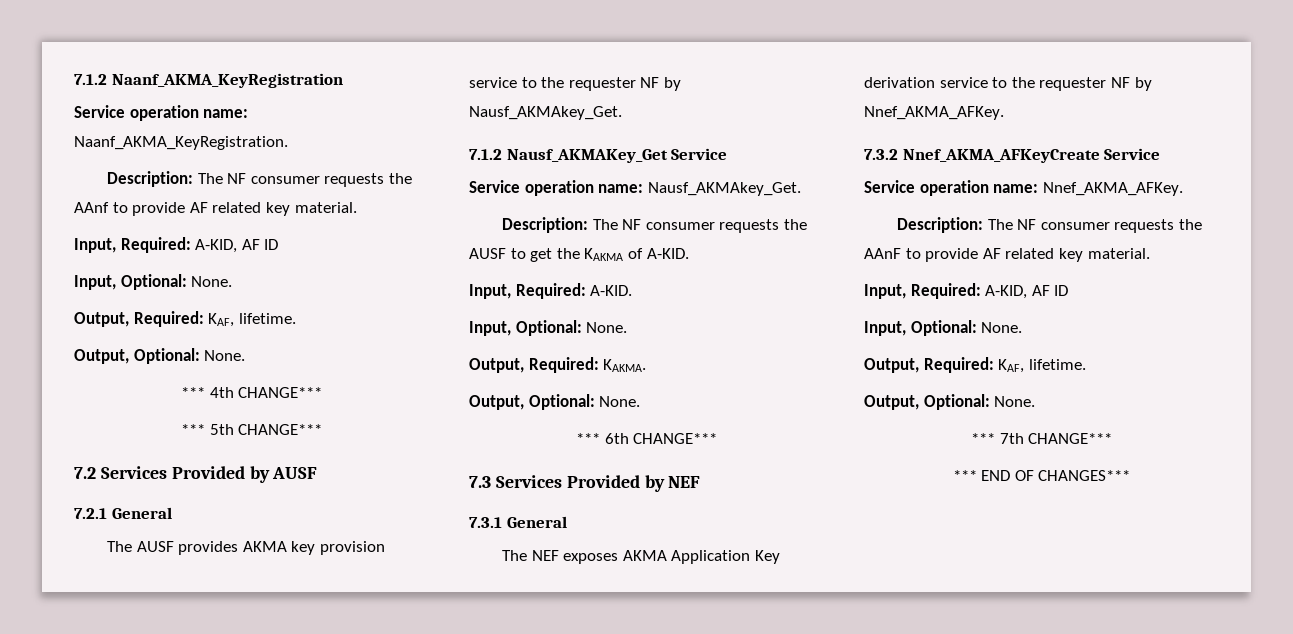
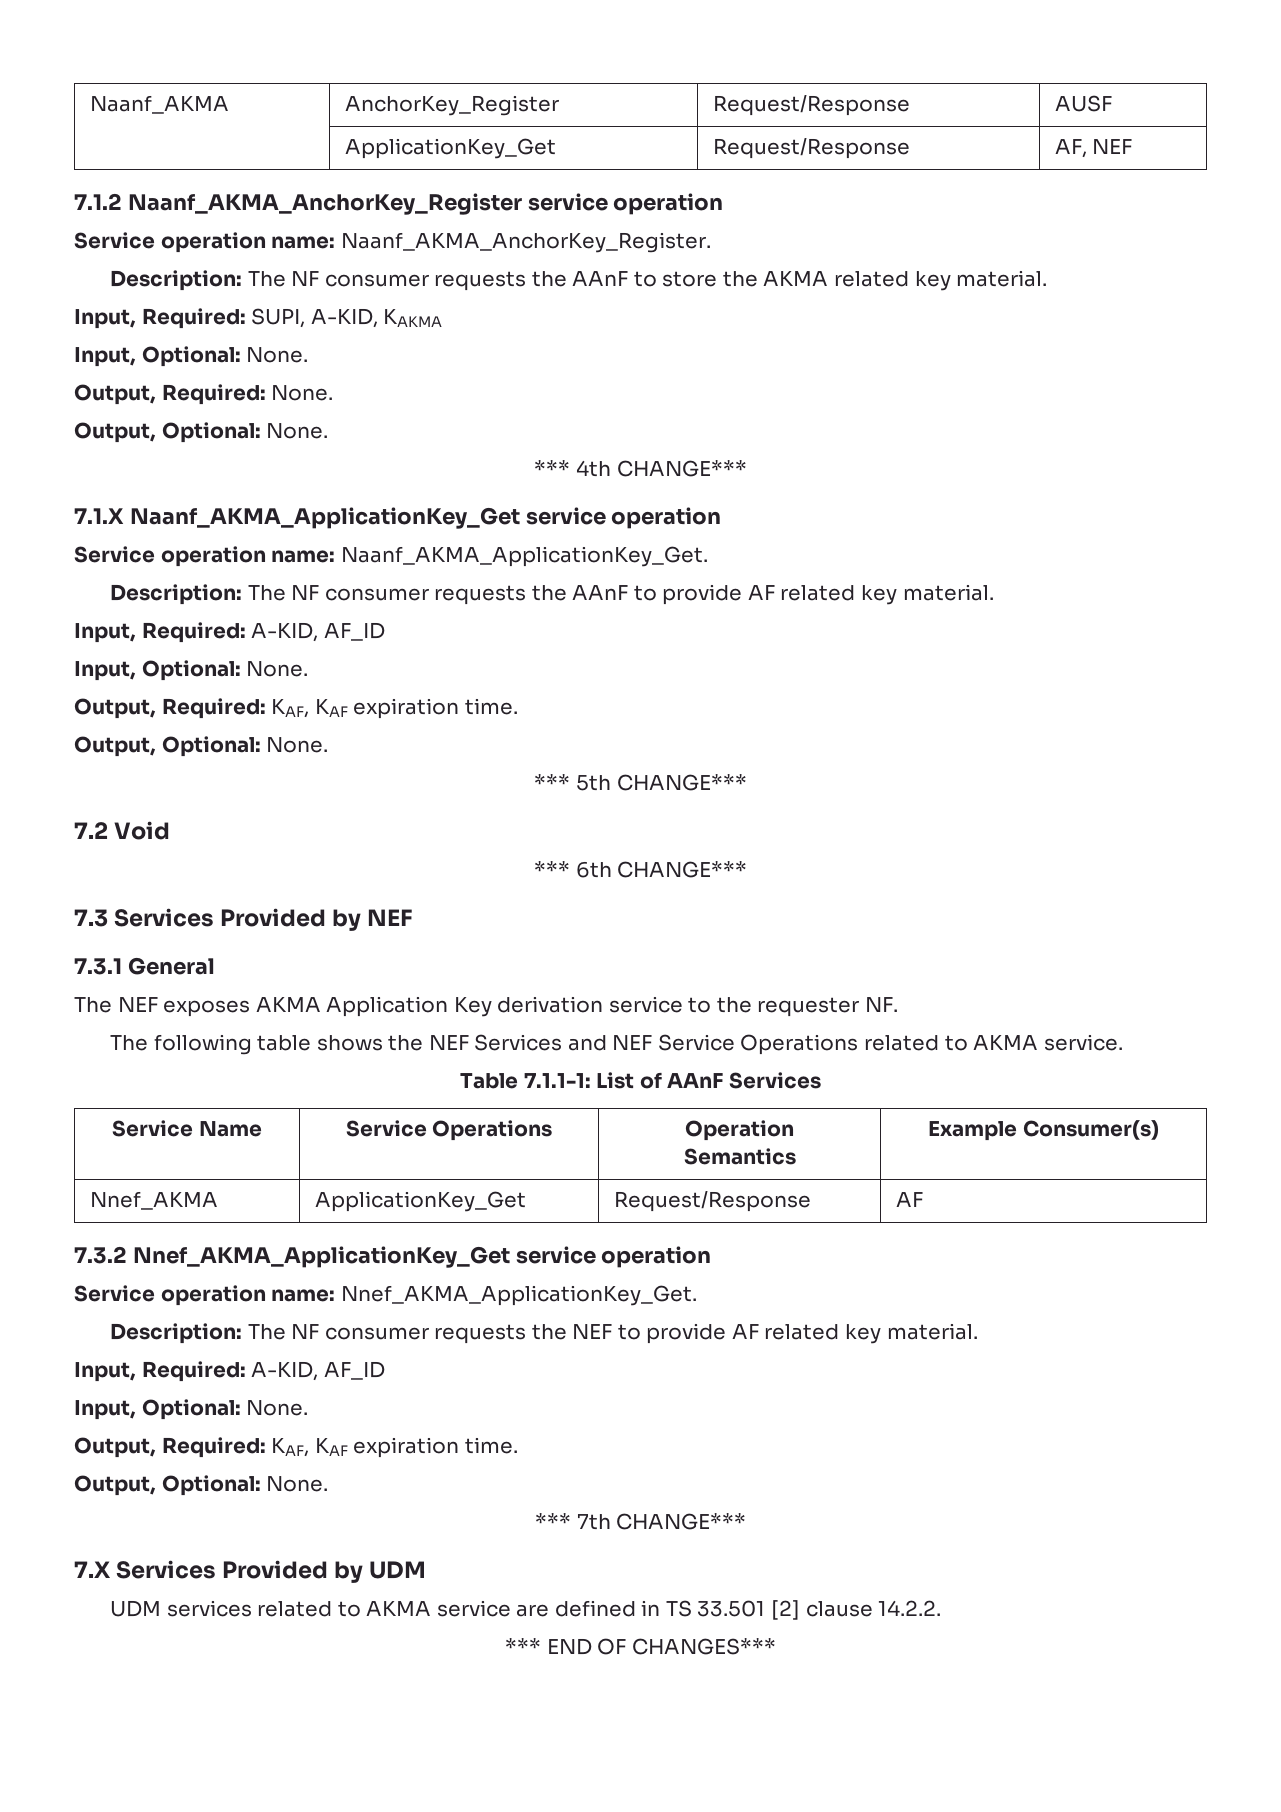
- 7.1.2 Naanf_AKMA_KeyRegistration
- Service operation name: Naanf_AKMA_KeyRegistration.
- Description: The NF consumer requests the AAnf to provide AF related key material.
- Input, Required: A-KID, AF ID
+ Naanf_AKMA | AnchorKey_Register | Request/Response | AUSF
+ | ApplicationKey_Get | Request/Response | AF, NEF
+ 7.1.2 Naanf_AKMA_AnchorKey_Register service operation
+ Service operation name: Naanf_AKMA_AnchorKey_Register.
+ Description: The NF consumer requests the AAnF to store the AKMA related key material.
+ Input, Required: SUPI, A-KID, KAKMA
  Input, Optional: None.
- Output, Required: KAF, lifetime.
+ Output, Required: None.
  Output, Optional: None.
  *** 4th CHANGE***
+ 7.1.X Naanf_AKMA_ApplicationKey_Get service operation
+ Service operation name: Naanf_AKMA_ApplicationKey_Get.
+ Description: The NF consumer requests the AAnF to provide AF related key material.
+ Input, Required: A-KID, AF_ID
+ Input, Optional: None.
+ Output, Required: KAF, KAF expiration time.
+ Output, Optional: None.
- 7.2 Services Provided by AUSF
- 7.2.1 General
- The AUSF provides AKMA key provision service to the requester NF by Nausf_AKMAkey_Get.
- 7.1.2 Nausf_AKMAKey_Get Service
- Service operation name: Nausf_AKMAkey_Get.
- Description: The NF consumer requests the AUSF to get the KAKMA of A-KID.
- Input, Required: A-KID.
- Input, Optional: None.
- Output, Required: KAKMA.
- Output, Optional: None.
+ 7.2 Void
- The NEF exposes AKMA Application Key derivation service to the requester NF by Nnef_AKMA_AFKey.
- 7.3.2 Nnef_AKMA_AFKeyCreate Service
- Service operation name: Nnef_AKMA_AFKey.
- Description: The NF consumer requests the AAnF to provide AF related key material.
- Input, Required: A-KID, AF ID
+ The NEF exposes AKMA Application Key derivation service to the requester NF.
+ The following table shows the NEF Services and NEF Service Operations related to AKMA service.
+ Table 7.1.1-1: List of AAnF Services
+ Service Name | Service Operations | Operation
+ Semantics | Example Consumer(s)
+ Nnef_AKMA | ApplicationKey_Get | Request/Response | AF
+ 7.3.2 Nnef_AKMA_ApplicationKey_Get service operation
+ Service operation name: Nnef_AKMA_ApplicationKey_Get.
+ Description: The NF consumer requests the NEF to provide AF related key material.
+ Input, Required: A-KID, AF_ID
  Input, Optional: None.
- Output, Required: KAF, lifetime.
+ Output, Required: KAF, KAF expiration time.
+ 7.X Services Provided by UDM
+ UDM services related to AKMA service are defined in TS 33.501 [2] clause 14.2.2.

